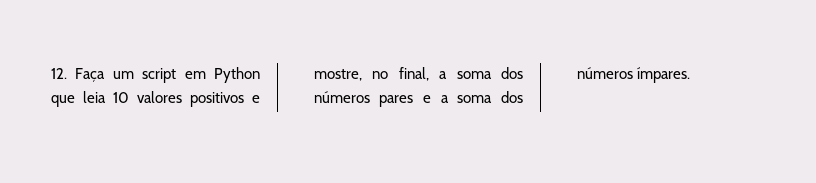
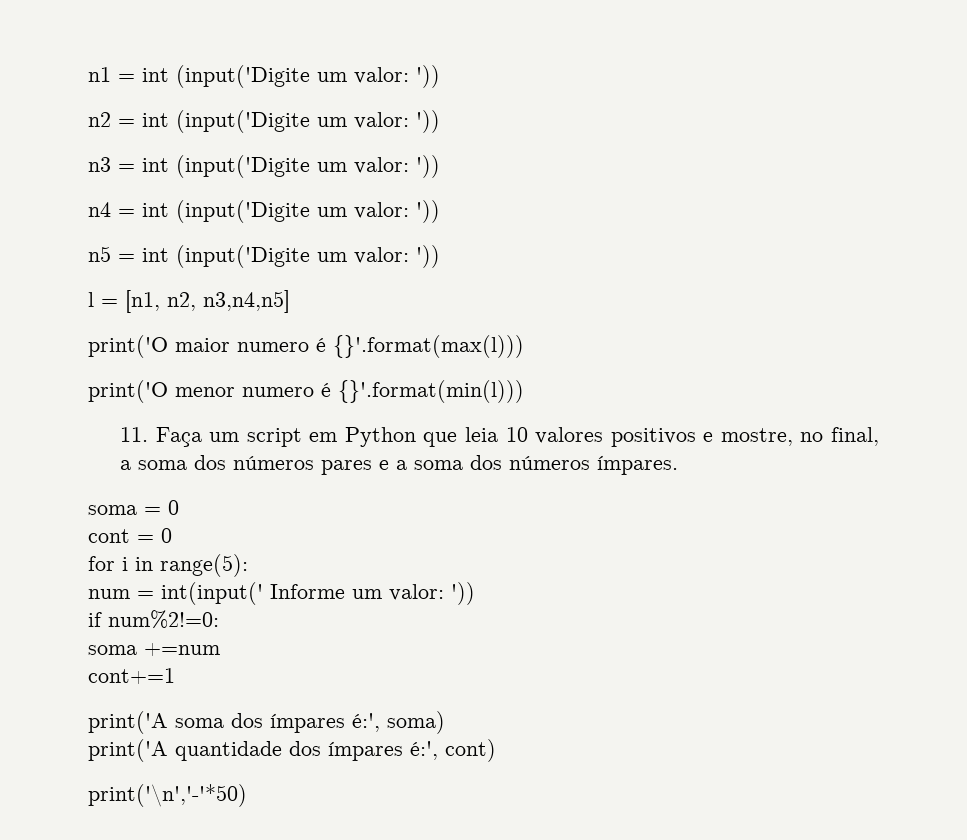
- 12. Faça um script em Python que leia 10 valores positivos e mostre, no final, a soma dos números pares e a soma dos números ímpares.
+ n1 = int (input('Digite um valor: '))
+ n2 = int (input('Digite um valor: '))
+ n3 = int (input('Digite um valor: '))
+ n4 = int (input('Digite um valor: '))
+ n5 = int (input('Digite um valor: '))
+ l = [n1, n2, n3,n4,n5]
+ print('O maior numero é {}'.format(max(l)))
+ print('O menor numero é {}'.format(min(l)))
+ 11. Faça um script em Python que leia 10 valores positivos e mostre, no final, a soma dos números pares e a soma dos números ímpares.
+ soma = 0
+ cont = 0
+ for i in range(5):
+ num = int(input(' Informe um valor: '))
+ if num%2!=0:
+ soma +=num
+ cont+=1
+ print('A soma dos ímpares é:', soma)
+ print('A quantidade dos ímpares é:', cont)
+ print('\n','-'*50)

